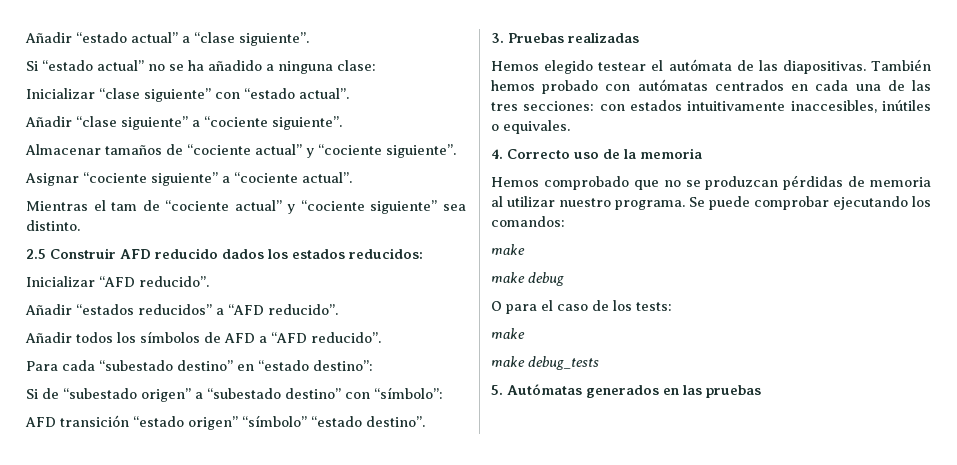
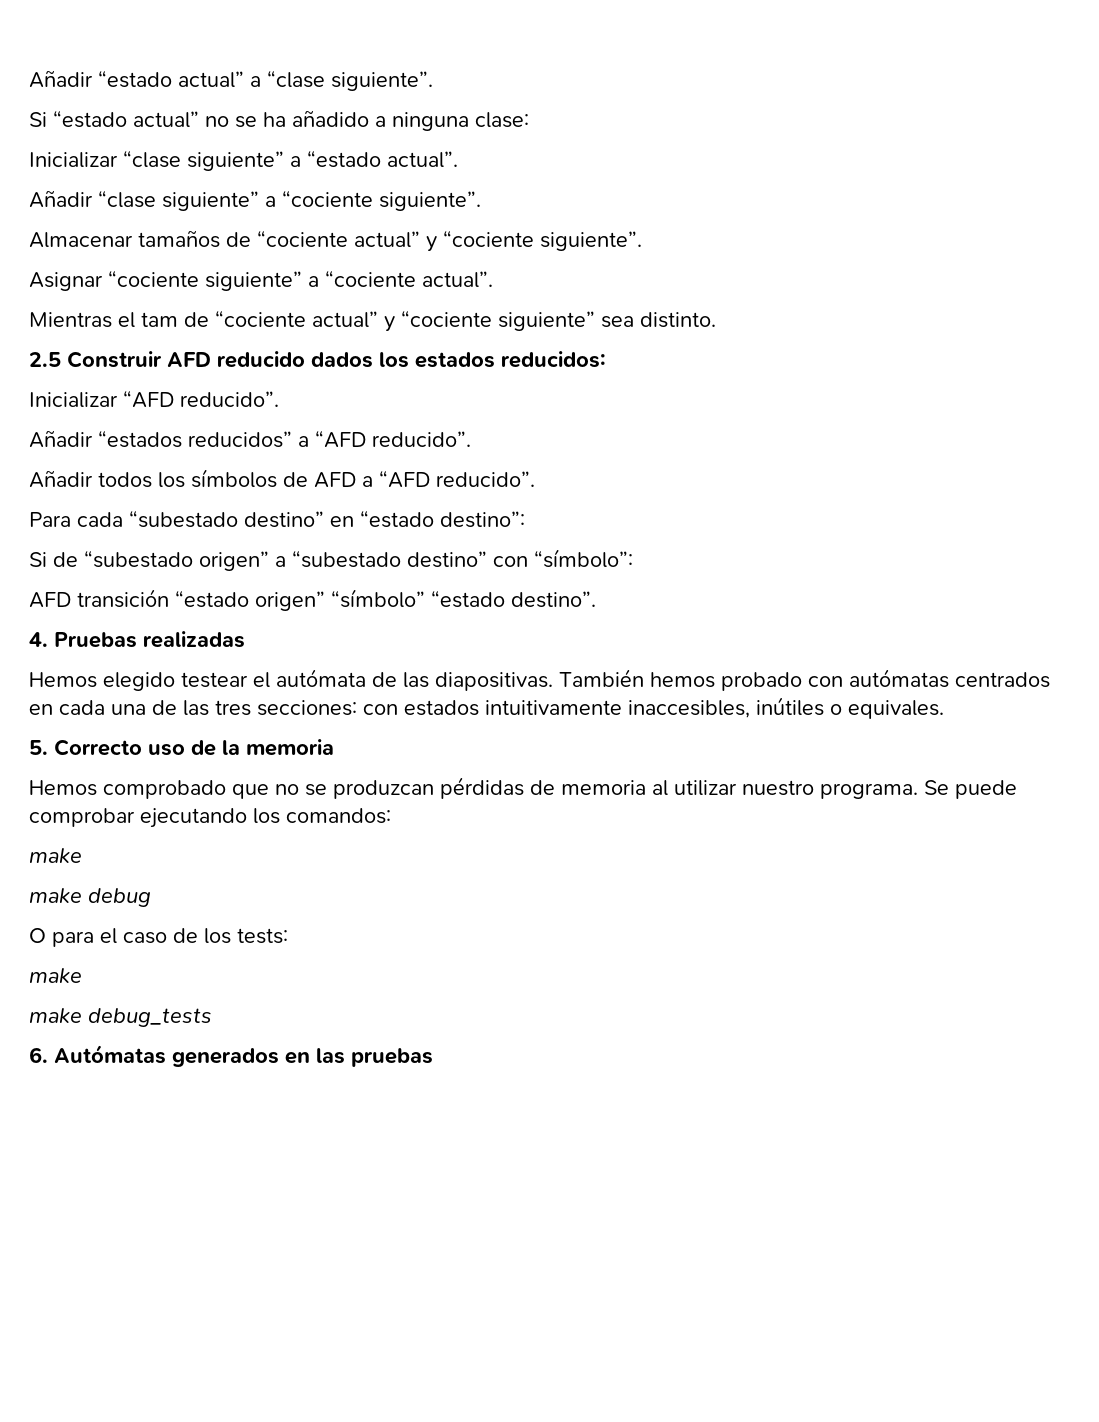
- Inicializar “clase siguiente” con “estado actual”.
+ Inicializar “clase siguiente” a “estado actual”.
- 3. Pruebas realizadas
+ 4. Pruebas realizadas
- 4. Correcto uso de la memoria
+ 5. Correcto uso de la memoria
- 5. Autómatas generados en las pruebas
+ 6. Autómatas generados en las pruebas

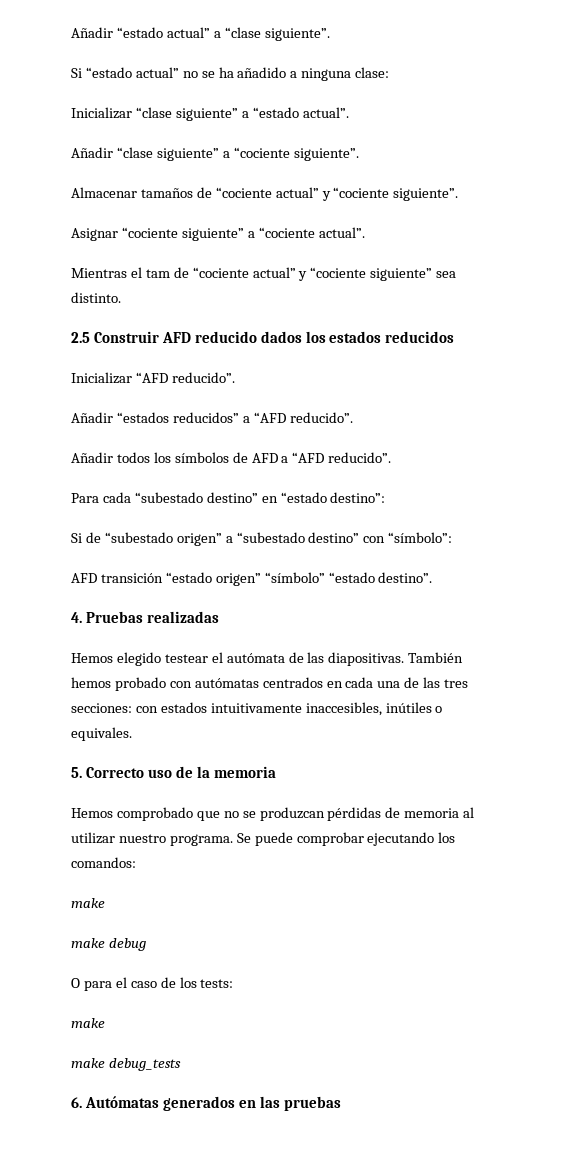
- 2.5 Construir AFD reducido dados los estados reducidos:
+ 2.5 Construir AFD reducido dados los estados reducidos

